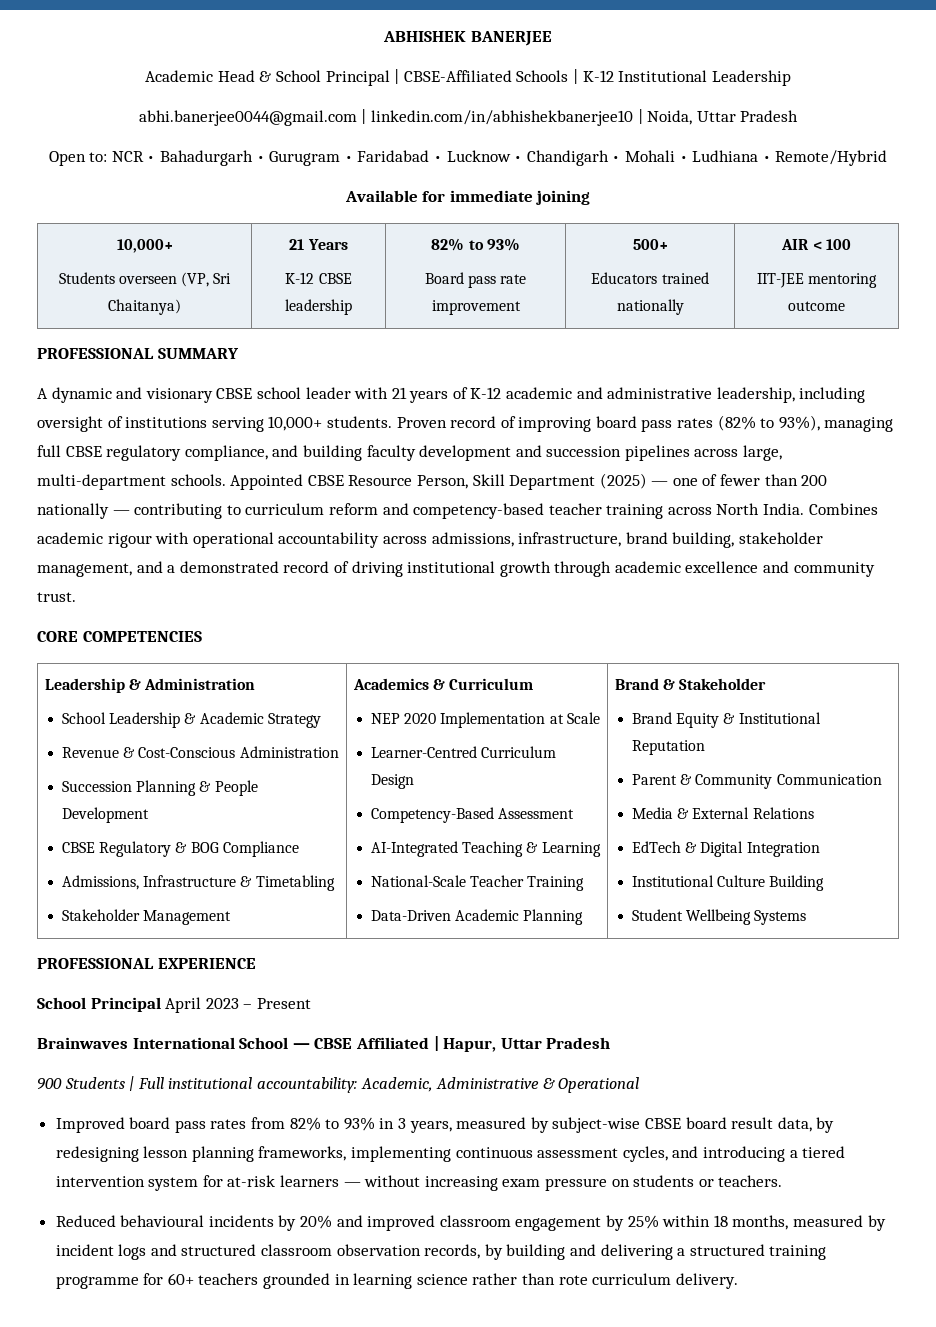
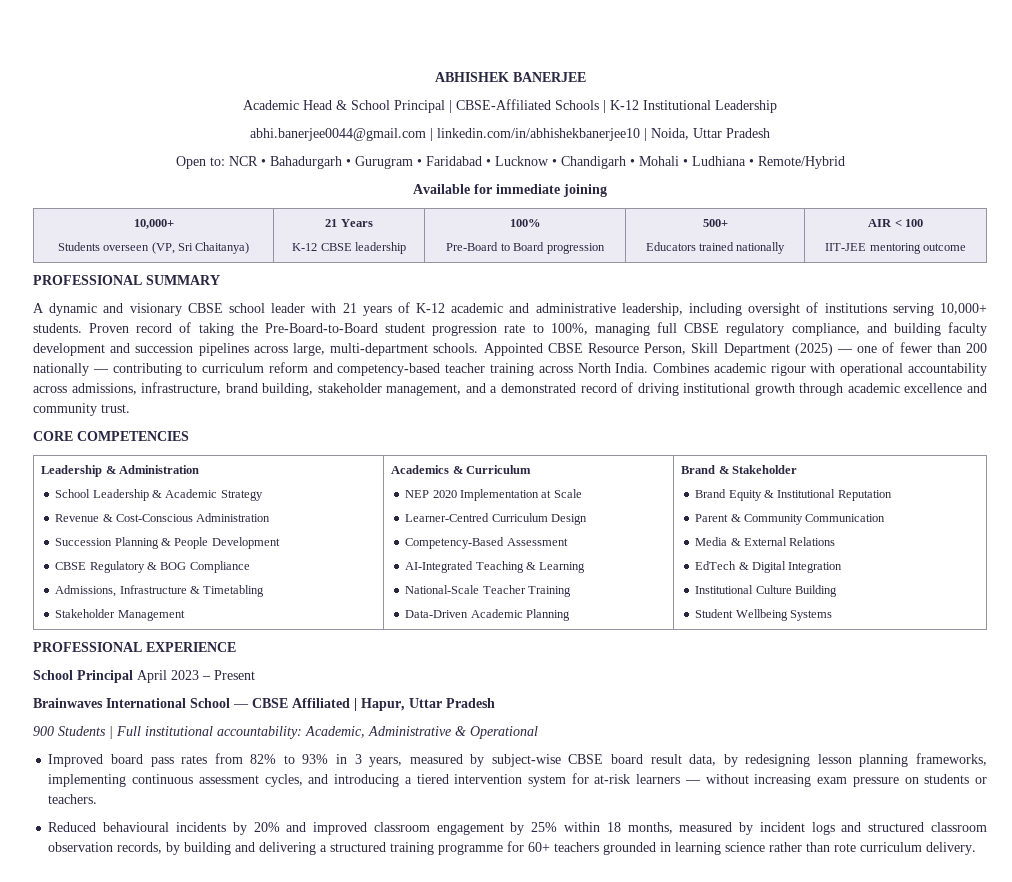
  Available for immediate joining
  10,000+
  Students overseen (VP, Sri Chaitanya) | 21 Years
- K-12 CBSE leadership | 82% to 93%
- Board pass rate improvement | 500+
+ K-12 CBSE leadership | 100%
+ Pre-Board to Board progression | 500+
- Proven record of improving board pass rates (82% to 93%), managing full CBSE regulatory compliance, and building faculty development and succession pipelines across large, multi-department schools.
+ Proven record of taking the Pre-Board-to-Board student progression rate to 100%, managing full CBSE regulatory compliance, and building faculty development and succession pipelines across large, multi-department schools.

